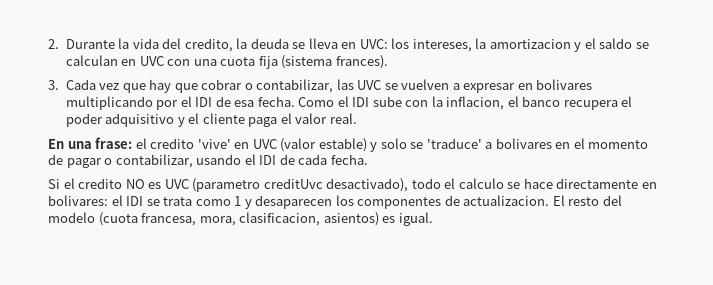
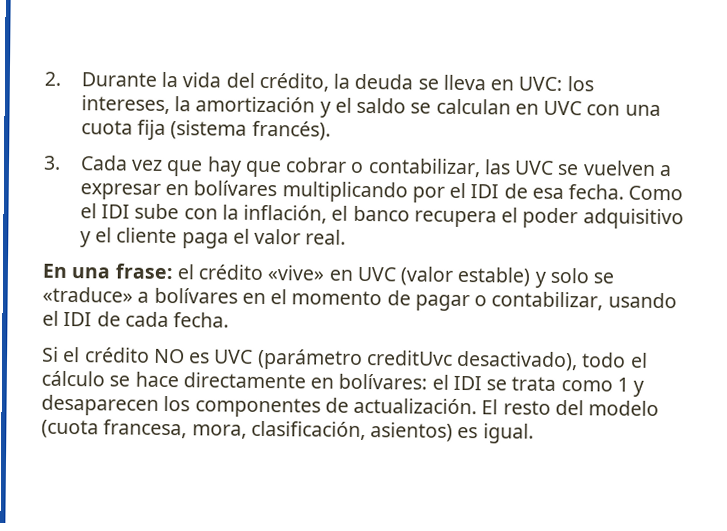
- 2. Durante la vida del credito, la deuda se lleva en UVC: los intereses, la amortizacion y el saldo se calculan en UVC con una cuota fija (sistema frances).
+ 2. Durante la vida del crédito, la deuda se lleva en UVC: los intereses, la amortización y el saldo se calculan en UVC con una cuota fija (sistema francés).
- 3. Cada vez que hay que cobrar o contabilizar, las UVC se vuelven a expresar en bolivares multiplicando por el IDI de esa fecha.
+ 3. Cada vez que hay que cobrar o contabilizar, las UVC se vuelven a expresar en bolívares multiplicando por el IDI de esa fecha.
- Como el IDI sube con la inflacion, el banco recupera el poder adquisitivo y el cliente paga el valor real.
+ Como el IDI sube con la inflación, el banco recupera el poder adquisitivo y el cliente paga el valor real.
- En una frase: el credito 'vive' en UVC (valor estable) y solo se 'traduce' a bolivares en el momento de pagar o contabilizar, usando el IDI de cada fecha.
+ En una frase: el crédito «vive» en UVC (valor estable) y solo se «traduce» a bolívares en el momento de pagar o contabilizar, usando el IDI de cada fecha.
- Si el credito NO es UVC (parametro creditUvc desactivado), todo el calculo se hace directamente en bolivares: el IDI se trata como 1 y desaparecen los componentes de actualizacion.
+ Si el crédito NO es UVC (parámetro creditUvc desactivado), todo el cálculo se hace directamente en bolívares: el IDI se trata como 1 y desaparecen los componentes de actualización.
- El resto del modelo (cuota francesa, mora, clasificacion, asientos) es igual.
+ El resto del modelo (cuota francesa, mora, clasificación, asientos) es igual.

